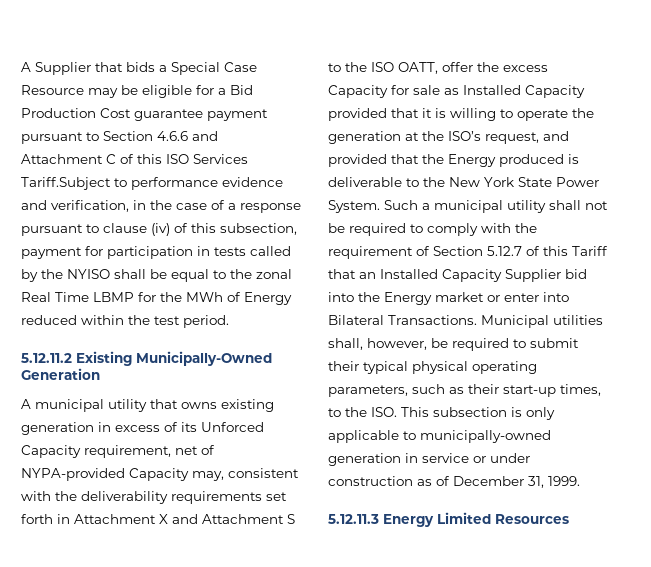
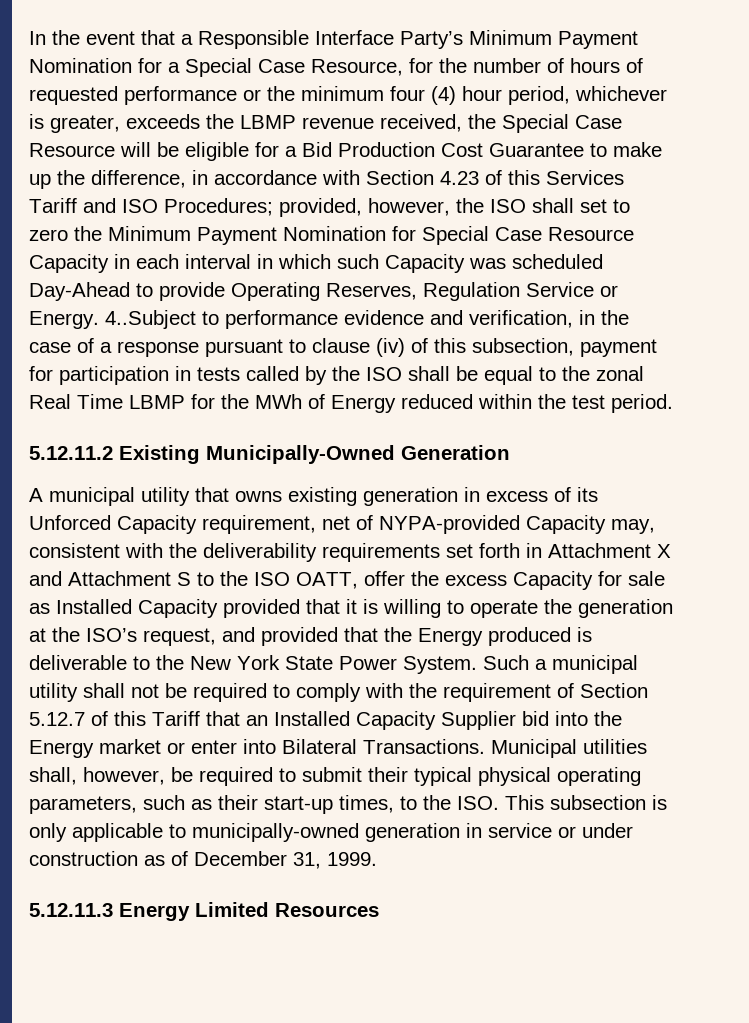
- A Supplier that bids a Special Case Resource may be eligible for a Bid Production Cost guarantee payment pursuant to Section 4.6.6 and Attachment C of this ISO Services Tariff.Subject to performance evidence and verification, in the case of a response pursuant to clause (iv) of this subsection, payment for participation in tests called by the NYISO shall be equal to the zonal Real Time LBMP for the MWh of Energy reduced within the test period.
+ In the event that a Responsible Interface Party’s Minimum Payment Nomination for a Special Case Resource, for the number of hours of requested performance or the minimum four (4) hour period, whichever is greater, exceeds the LBMP revenue received, the Special Case Resource will be eligible for a Bid Production Cost Guarantee to make up the difference, in accordance with Section 4.23 of this Services Tariff and ISO Procedures; provided, however, the ISO shall set to zero the Minimum Payment Nomination for Special Case Resource Capacity in each interval in which such Capacity was scheduled Day-Ahead to provide Operating Reserves, Regulation Service or Energy. 4..Subject to performance evidence and verification, in the case of a response pursuant to clause (iv) of this subsection, payment for participation in tests called by the ISO shall be equal to the zonal Real Time LBMP for the MWh of Energy reduced within the test period.

